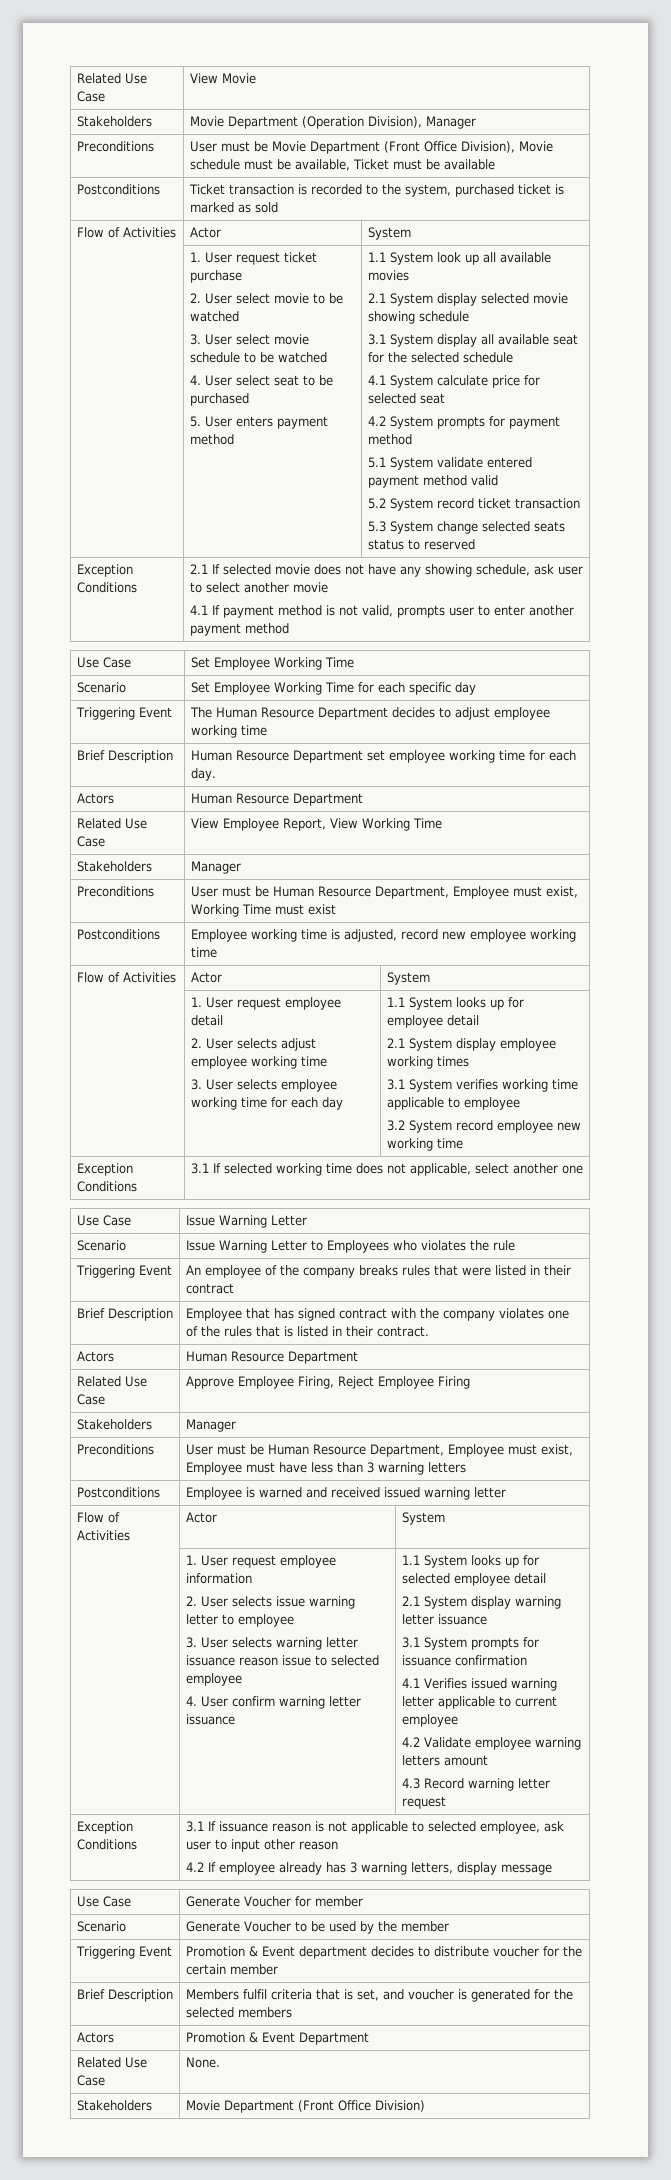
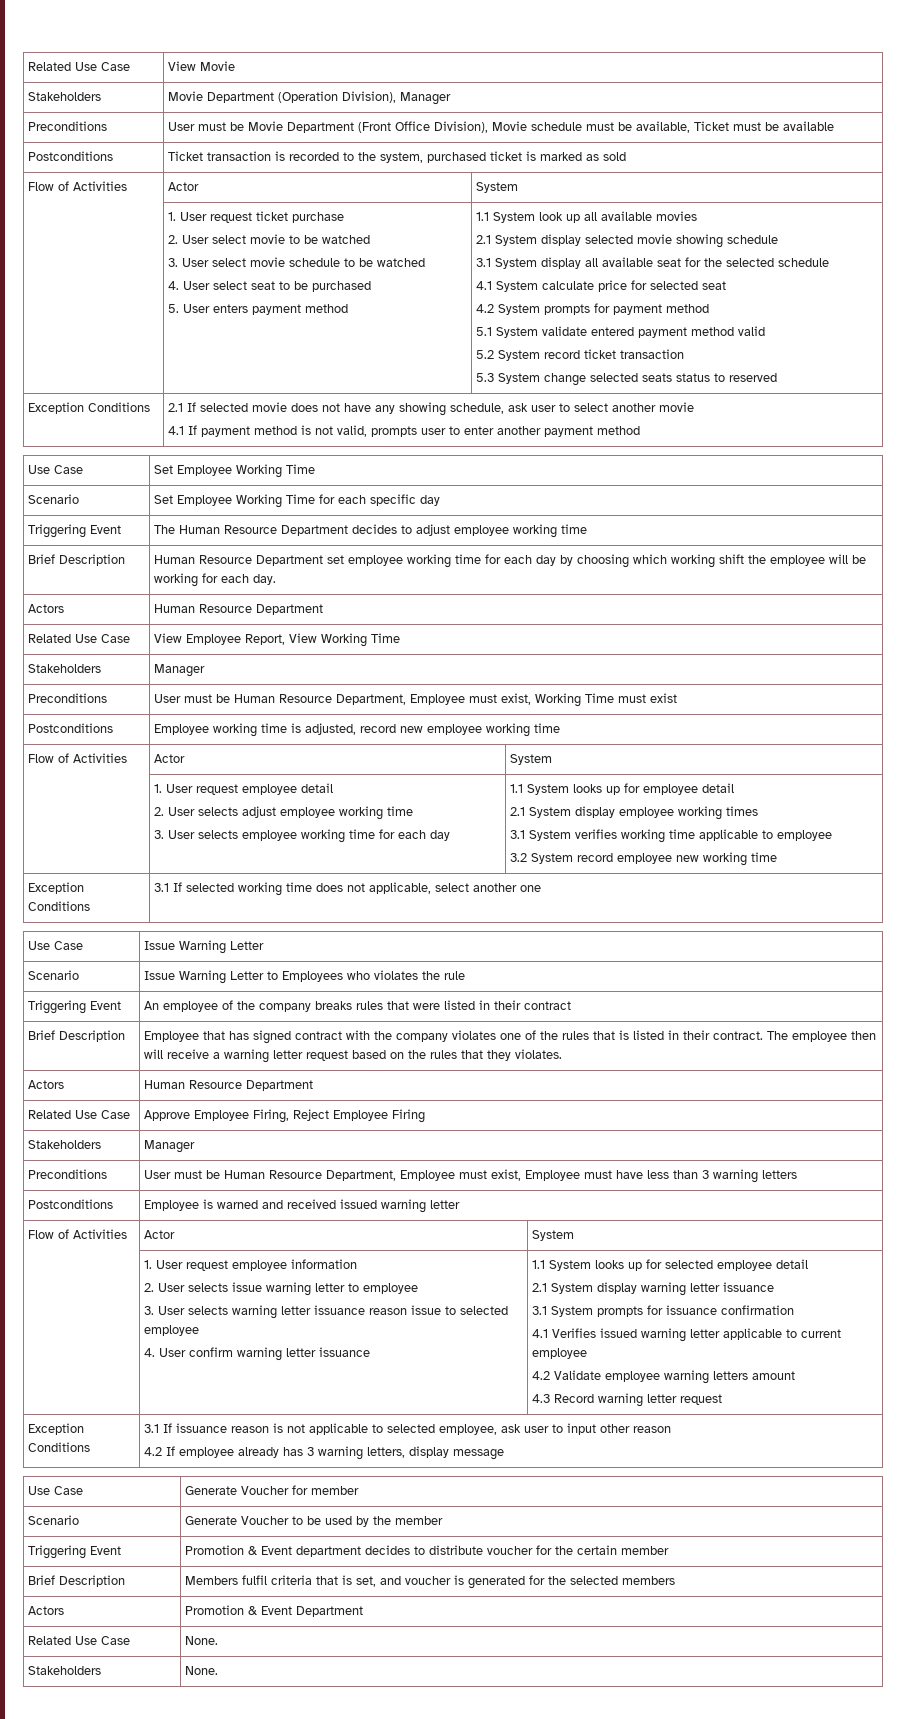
- Brief Description | Human Resource Department set employee working time for each day.
+ Brief Description | Human Resource Department set employee working time for each day by choosing which working shift the employee will be working for each day.
- Brief Description | Employee that has signed contract with the company violates one of the rules that is listed in their contract.
+ Brief Description | Employee that has signed contract with the company violates one of the rules that is listed in their contract. The employee then will receive a warning letter request based on the rules that they violates.
- Stakeholders | Movie Department (Front Office Division)
+ Stakeholders | None.

